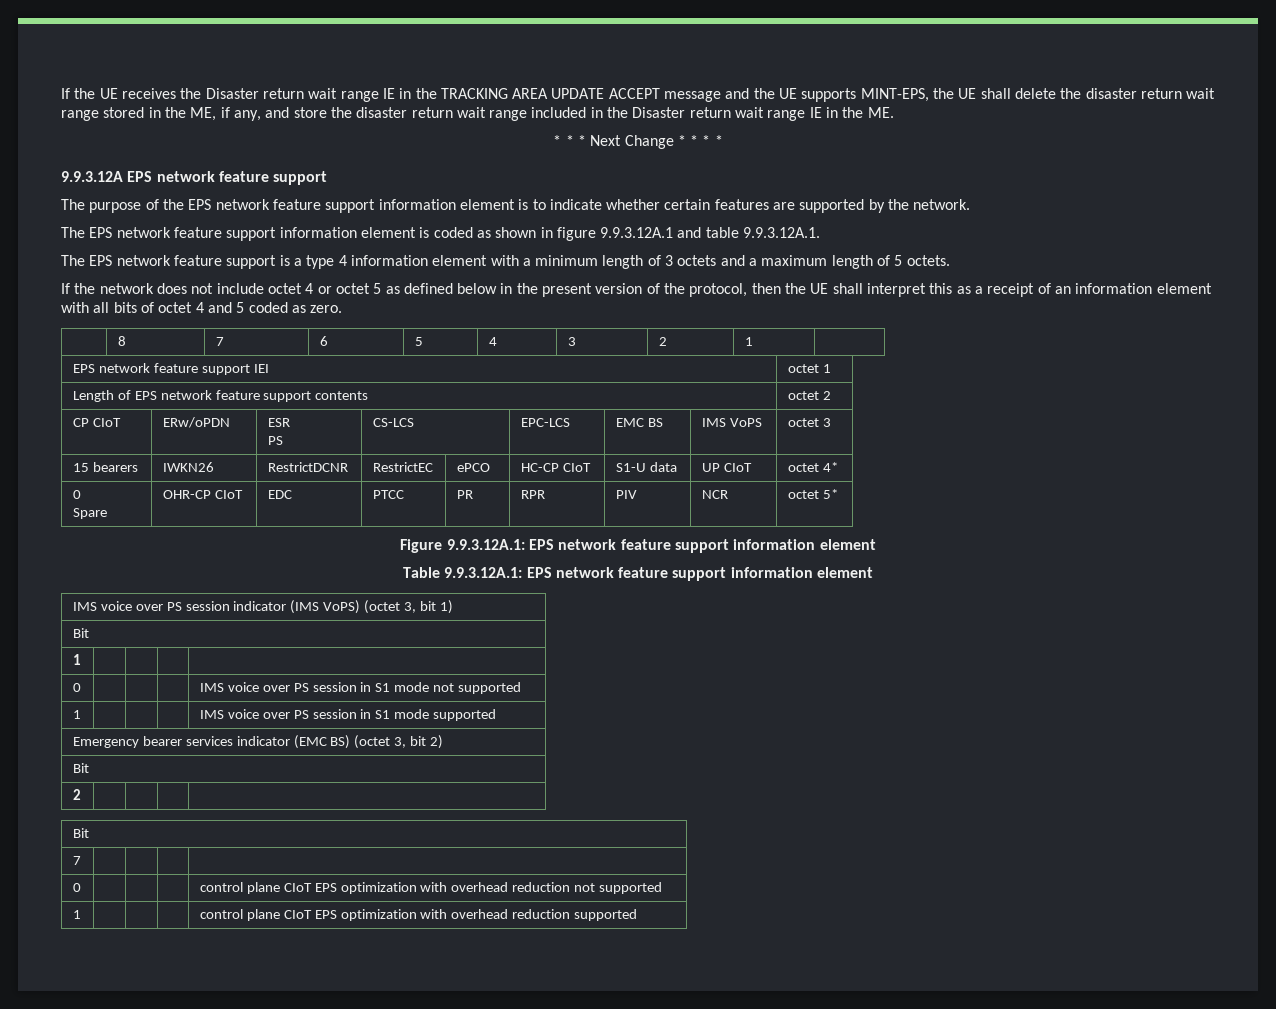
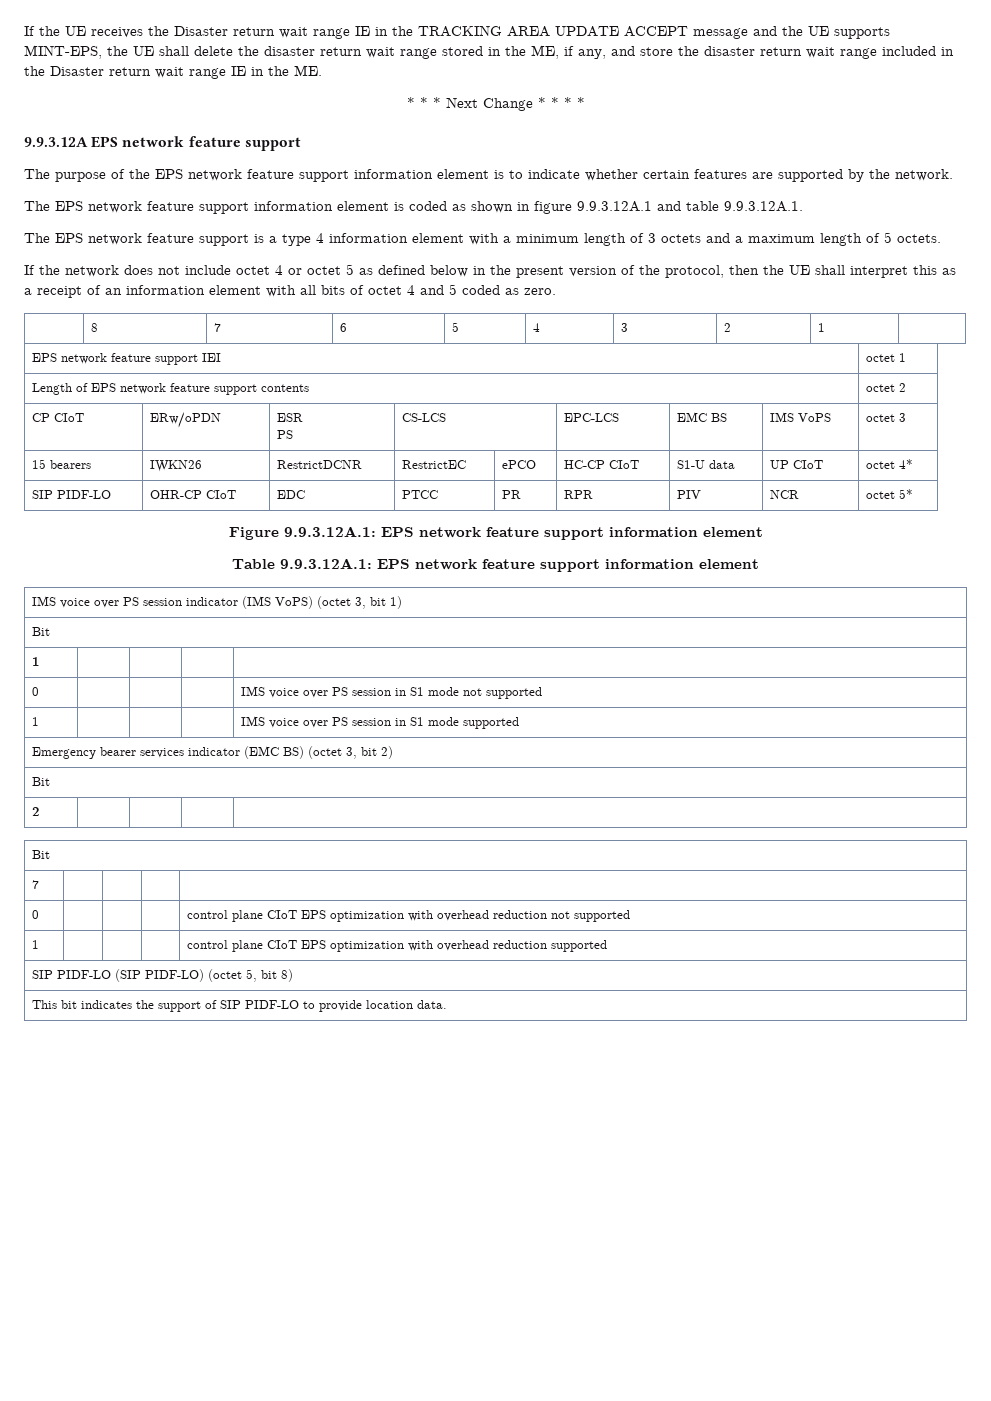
  15 bearers | IWKN26 | RestrictDCNR | RestrictEC | ePCO | HC-CP CIoT | S1-U data | UP CIoT | octet 4*
- 0
- Spare | OHR-CP CIoT | EDC | PTCC | PR | RPR | PIV | NCR | octet 5*
+ SIP PIDF-LO | OHR-CP CIoT | EDC | PTCC | PR | RPR | PIV | NCR | octet 5*
+ SIP PIDF-LO (SIP PIDF-LO) (octet 5, bit 8)
+ This bit indicates the support of SIP PIDF-LO to provide location data.

